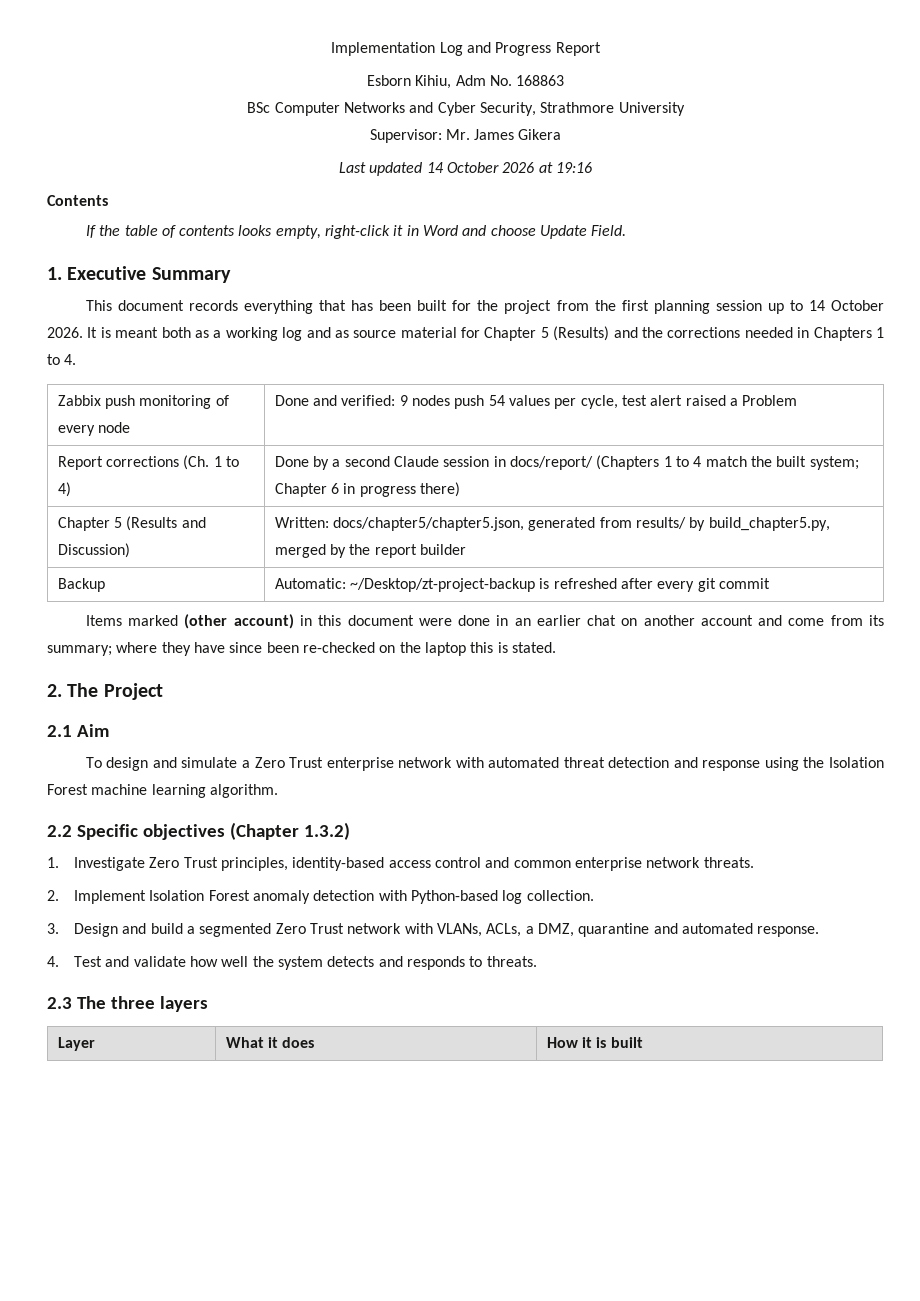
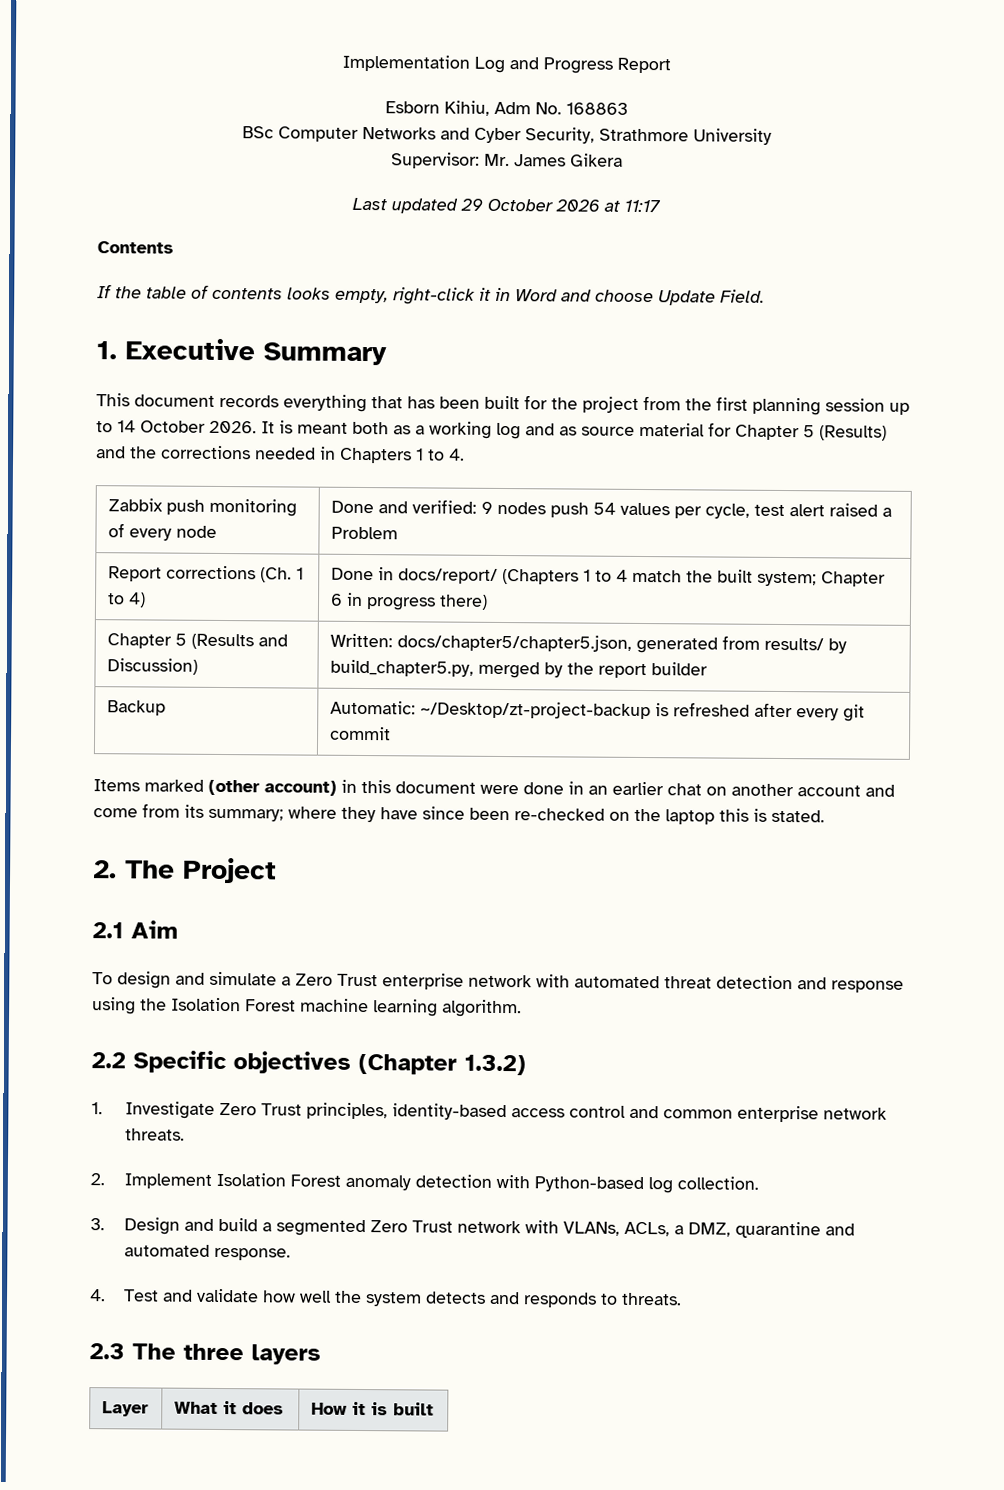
- Last updated 14 October 2026 at 19:16
+ Last updated 29 October 2026 at 11:17
- Report corrections (Ch. 1 to 4) | Done by a second Claude session in docs/report/ (Chapters 1 to 4 match the built system; Chapter 6 in progress there)
+ Report corrections (Ch. 1 to 4) | Done in docs/report/ (Chapters 1 to 4 match the built system; Chapter 6 in progress there)

